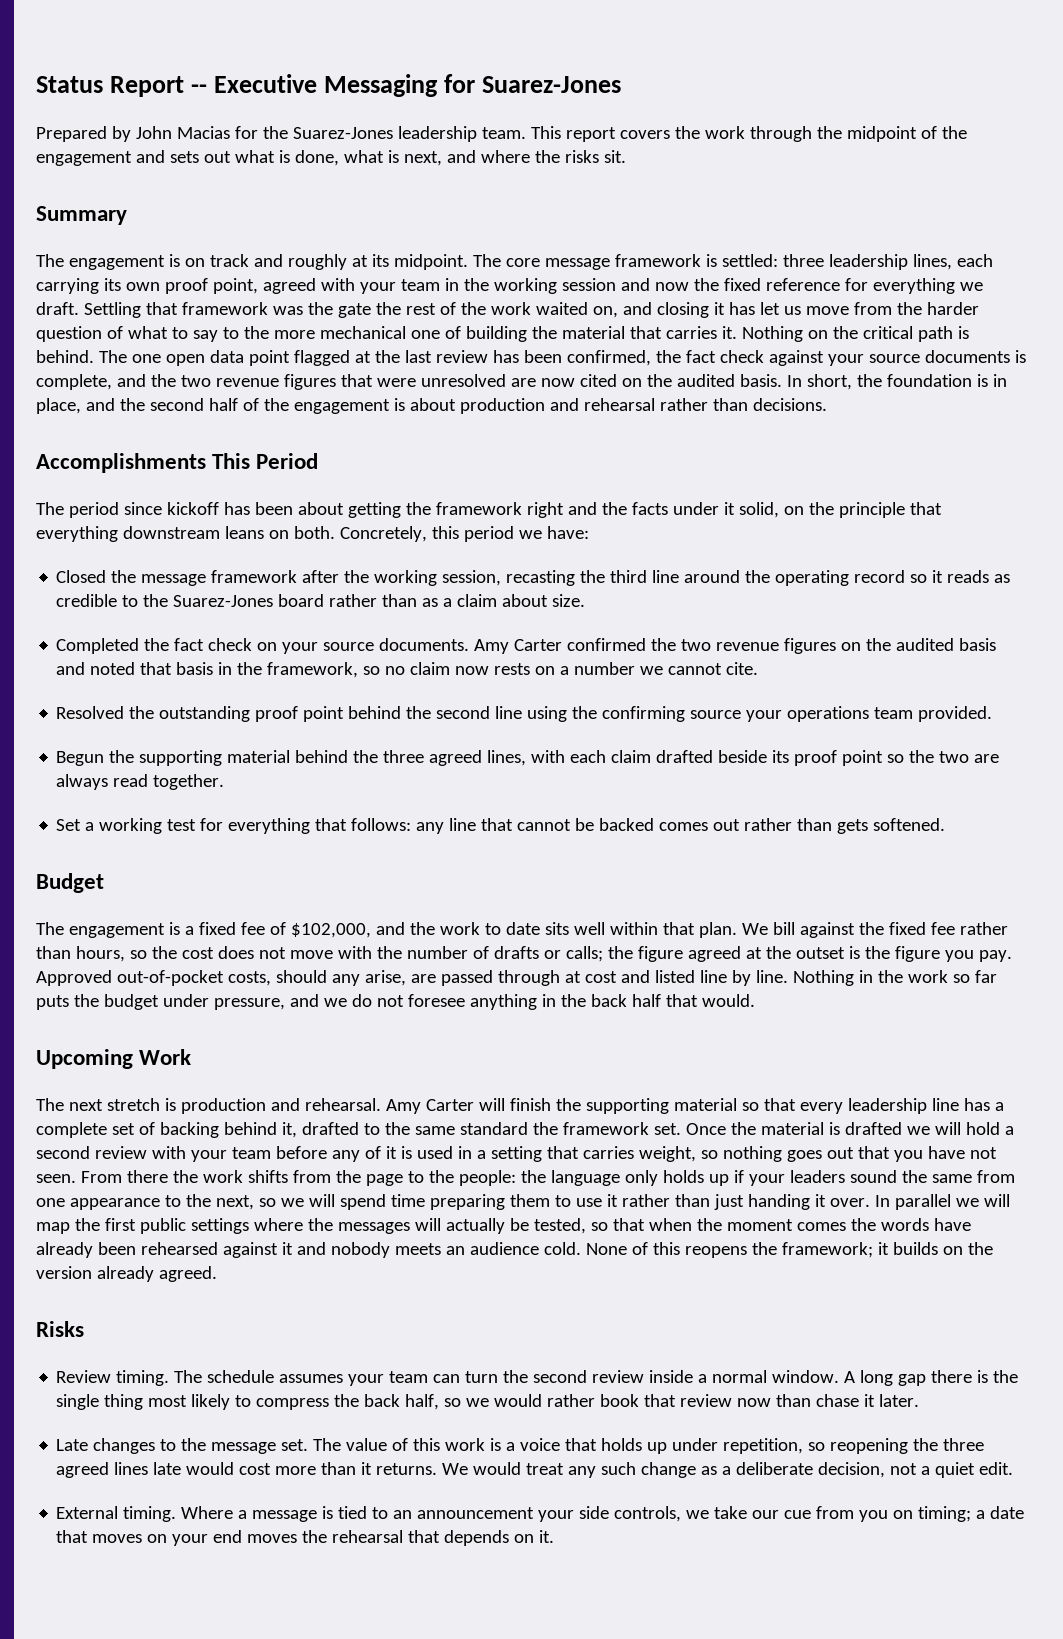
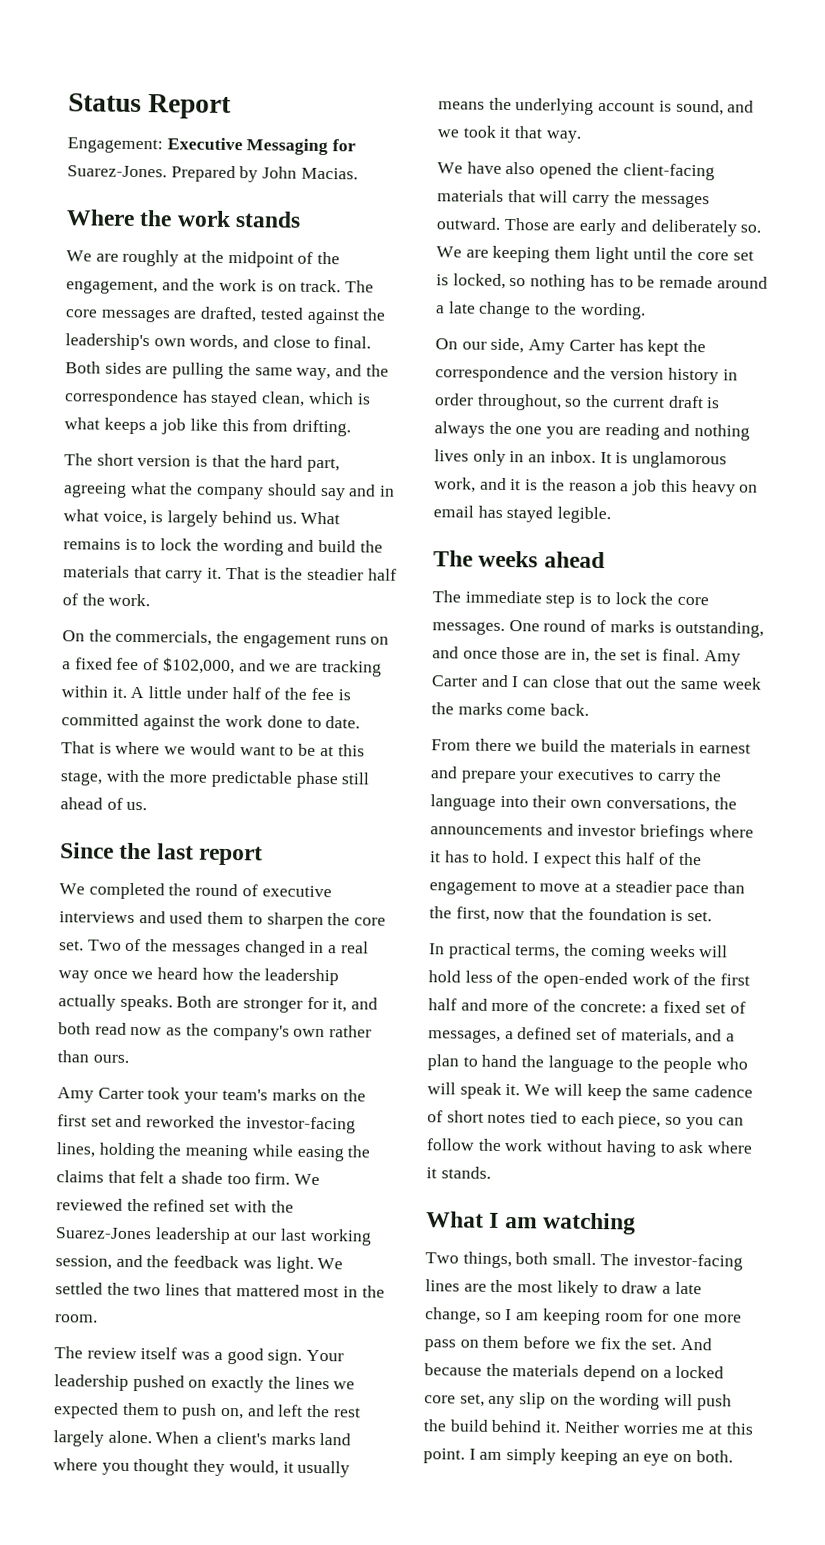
- Status Report -- Executive Messaging for Suarez-Jones
- Prepared by John Macias for the Suarez-Jones leadership team. This report covers the work through the midpoint of the engagement and sets out what is done, what is next, and where the risks sit.
- Summary
- The engagement is on track and roughly at its midpoint. The core message framework is settled: three leadership lines, each carrying its own proof point, agreed with your team in the working session and now the fixed reference for everything we draft. Settling that framework was the gate the rest of the work waited on, and closing it has let us move from the harder question of what to say to the more mechanical one of building the material that carries it. Nothing on the critical path is behind. The one open data point flagged at the last review has been confirmed, the fact check against your source documents is complete, and the two revenue figures that were unresolved are now cited on the audited basis. In short, the foundation is in place, and the second half of the engagement is about production and rehearsal rather than decisions.
- Accomplishments This Period
- The period since kickoff has been about getting the framework right and the facts under it solid, on the principle that everything downstream leans on both. Concretely, this period we have:
- Closed the message framework after the working session, recasting the third line around the operating record so it reads as credible to the Suarez-Jones board rather than as a claim about size.
- Completed the fact check on your source documents. Amy Carter confirmed the two revenue figures on the audited basis and noted that basis in the framework, so no claim now rests on a number we cannot cite.
- Resolved the outstanding proof point behind the second line using the confirming source your operations team provided.
- Begun the supporting material behind the three agreed lines, with each claim drafted beside its proof point so the two are always read together.
- Set a working test for everything that follows: any line that cannot be backed comes out rather than gets softened.
- Budget
- The engagement is a fixed fee of $102,000, and the work to date sits well within that plan. We bill against the fixed fee rather than hours, so the cost does not move with the number of drafts or calls; the figure agreed at the outset is the figure you pay. Approved out-of-pocket costs, should any arise, are passed through at cost and listed line by line. Nothing in the work so far puts the budget under pressure, and we do not foresee anything in the back half that would.
- Upcoming Work
- The next stretch is production and rehearsal. Amy Carter will finish the supporting material so that every leadership line has a complete set of backing behind it, drafted to the same standard the framework set. Once the material is drafted we will hold a second review with your team before any of it is used in a setting that carries weight, so nothing goes out that you have not seen. From there the work shifts from the page to the people: the language only holds up if your leaders sound the same from one appearance to the next, so we will spend time preparing them to use it rather than just handing it over. In parallel we will map the first public settings where the messages will actually be tested, so that when the moment comes the words have already been rehearsed against it and nobody meets an audience cold. None of this reopens the framework; it builds on the version already agreed.
- Risks
- Review timing. The schedule assumes your team can turn the second review inside a normal window. A long gap there is the single thing most likely to compress the back half, so we would rather book that review now than chase it later.
- Late changes to the message set. The value of this work is a voice that holds up under repetition, so reopening the three agreed lines late would cost more than it returns. We would treat any such change as a deliberate decision, not a quiet edit.
- External timing. Where a message is tied to an announcement your side controls, we take our cue from you on timing; a date that moves on your end moves the rehearsal that depends on it.
+ Status Report
+ Engagement: Executive Messaging for Suarez-Jones. Prepared by John Macias.
+ Where the work stands
+ We are roughly at the midpoint of the engagement, and the work is on track. The core messages are drafted, tested against the leadership's own words, and close to final. Both sides are pulling the same way, and the correspondence has stayed clean, which is what keeps a job like this from drifting.
+ The short version is that the hard part, agreeing what the company should say and in what voice, is largely behind us. What remains is to lock the wording and build the materials that carry it. That is the steadier half of the work.
+ On the commercials, the engagement runs on a fixed fee of $102,000, and we are tracking within it. A little under half of the fee is committed against the work done to date. That is where we would want to be at this stage, with the more predictable phase still ahead of us.
+ Since the last report
+ We completed the round of executive interviews and used them to sharpen the core set. Two of the messages changed in a real way once we heard how the leadership actually speaks. Both are stronger for it, and both read now as the company's own rather than ours.
+ Amy Carter took your team's marks on the first set and reworked the investor-facing lines, holding the meaning while easing the claims that felt a shade too firm. We reviewed the refined set with the Suarez-Jones leadership at our last working session, and the feedback was light. We settled the two lines that mattered most in the room.
+ The review itself was a good sign. Your leadership pushed on exactly the lines we expected them to push on, and left the rest largely alone. When a client's marks land where you thought they would, it usually means the underlying account is sound, and we took it that way.
+ We have also opened the client-facing materials that will carry the messages outward. Those are early and deliberately so. We are keeping them light until the core set is locked, so nothing has to be remade around a late change to the wording.
+ On our side, Amy Carter has kept the correspondence and the version history in order throughout, so the current draft is always the one you are reading and nothing lives only in an inbox. It is unglamorous work, and it is the reason a job this heavy on email has stayed legible.
+ The weeks ahead
+ The immediate step is to lock the core messages. One round of marks is outstanding, and once those are in, the set is final. Amy Carter and I can close that out the same week the marks come back.
+ From there we build the materials in earnest and prepare your executives to carry the language into their own conversations, the announcements and investor briefings where it has to hold. I expect this half of the engagement to move at a steadier pace than the first, now that the foundation is set.
+ In practical terms, the coming weeks will hold less of the open-ended work of the first half and more of the concrete: a fixed set of messages, a defined set of materials, and a plan to hand the language to the people who will speak it. We will keep the same cadence of short notes tied to each piece, so you can follow the work without having to ask where it stands.
+ What I am watching
+ Two things, both small. The investor-facing lines are the most likely to draw a late change, so I am keeping room for one more pass on them before we fix the set. And because the materials depend on a locked core set, any slip on the wording will push the build behind it. Neither worries me at this point. I am simply keeping an eye on both.

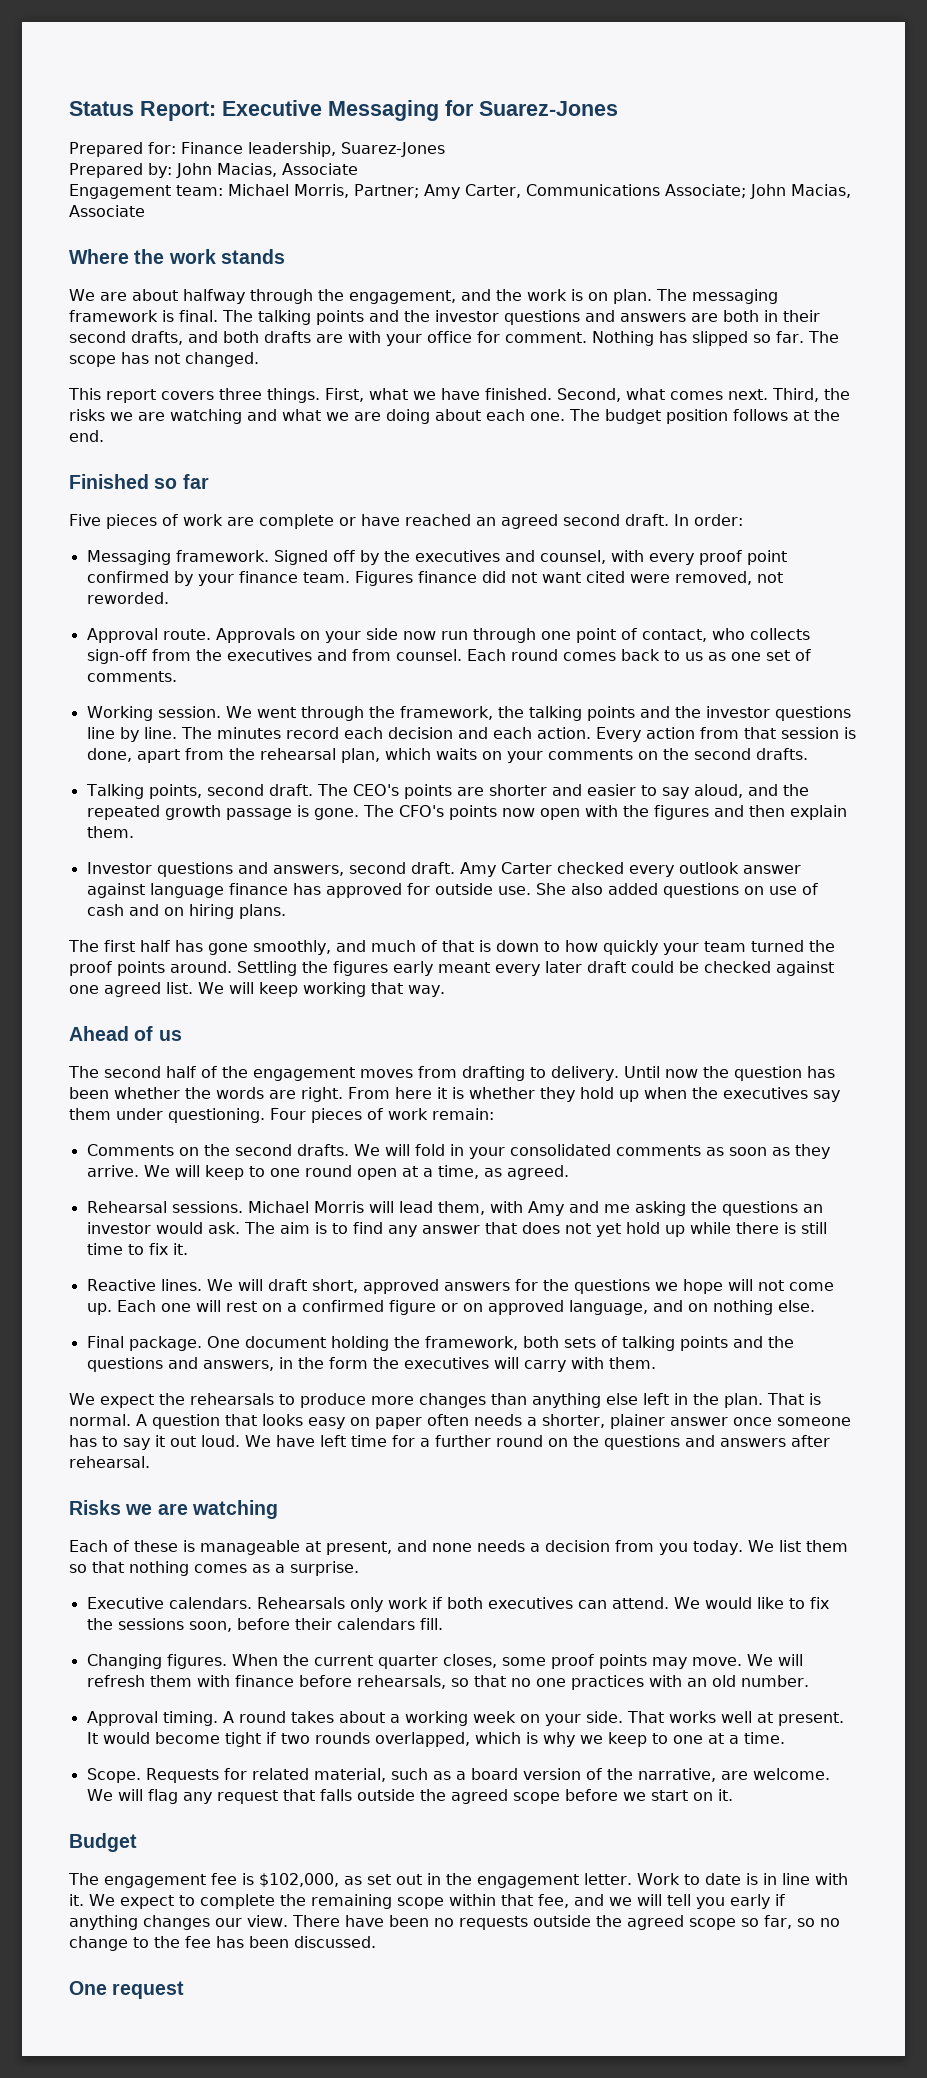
- Status Report
- Engagement: Executive Messaging for Suarez-Jones. Prepared by John Macias.
+ Status Report: Executive Messaging for Suarez-Jones
+ Prepared for: Finance leadership, Suarez-Jones
+ Prepared by: John Macias, Associate
+ Engagement team: Michael Morris, Partner; Amy Carter, Communications Associate; John Macias, Associate
- We are roughly at the midpoint of the engagement, and the work is on track. The core messages are drafted, tested against the leadership's own words, and close to final. Both sides are pulling the same way, and the correspondence has stayed clean, which is what keeps a job like this from drifting.
- The short version is that the hard part, agreeing what the company should say and in what voice, is largely behind us. What remains is to lock the wording and build the materials that carry it. That is the steadier half of the work.
- On the commercials, the engagement runs on a fixed fee of $102,000, and we are tracking within it. A little under half of the fee is committed against the work done to date. That is where we would want to be at this stage, with the more predictable phase still ahead of us.
- Since the last report
- We completed the round of executive interviews and used them to sharpen the core set. Two of the messages changed in a real way once we heard how the leadership actually speaks. Both are stronger for it, and both read now as the company's own rather than ours.
- Amy Carter took your team's marks on the first set and reworked the investor-facing lines, holding the meaning while easing the claims that felt a shade too firm. We reviewed the refined set with the Suarez-Jones leadership at our last working session, and the feedback was light. We settled the two lines that mattered most in the room.
- The review itself was a good sign. Your leadership pushed on exactly the lines we expected them to push on, and left the rest largely alone. When a client's marks land where you thought they would, it usually means the underlying account is sound, and we took it that way.
- We have also opened the client-facing materials that will carry the messages outward. Those are early and deliberately so. We are keeping them light until the core set is locked, so nothing has to be remade around a late change to the wording.
- On our side, Amy Carter has kept the correspondence and the version history in order throughout, so the current draft is always the one you are reading and nothing lives only in an inbox. It is unglamorous work, and it is the reason a job this heavy on email has stayed legible.
- The weeks ahead
- The immediate step is to lock the core messages. One round of marks is outstanding, and once those are in, the set is final. Amy Carter and I can close that out the same week the marks come back.
- From there we build the materials in earnest and prepare your executives to carry the language into their own conversations, the announcements and investor briefings where it has to hold. I expect this half of the engagement to move at a steadier pace than the first, now that the foundation is set.
- In practical terms, the coming weeks will hold less of the open-ended work of the first half and more of the concrete: a fixed set of messages, a defined set of materials, and a plan to hand the language to the people who will speak it. We will keep the same cadence of short notes tied to each piece, so you can follow the work without having to ask where it stands.
- What I am watching
- Two things, both small. The investor-facing lines are the most likely to draw a late change, so I am keeping room for one more pass on them before we fix the set. And because the materials depend on a locked core set, any slip on the wording will push the build behind it. Neither worries me at this point. I am simply keeping an eye on both.
+ We are about halfway through the engagement, and the work is on plan. The messaging framework is final. The talking points and the investor questions and answers are both in their second drafts, and both drafts are with your office for comment. Nothing has slipped so far. The scope has not changed.
+ This report covers three things. First, what we have finished. Second, what comes next. Third, the risks we are watching and what we are doing about each one. The budget position follows at the end.
+ Finished so far
+ Five pieces of work are complete or have reached an agreed second draft. In order:
+ Messaging framework. Signed off by the executives and counsel, with every proof point confirmed by your finance team. Figures finance did not want cited were removed, not reworded.
+ Approval route. Approvals on your side now run through one point of contact, who collects sign-off from the executives and from counsel. Each round comes back to us as one set of comments.
+ Working session. We went through the framework, the talking points and the investor questions line by line. The minutes record each decision and each action. Every action from that session is done, apart from the rehearsal plan, which waits on your comments on the second drafts.
+ Talking points, second draft. The CEO's points are shorter and easier to say aloud, and the repeated growth passage is gone. The CFO's points now open with the figures and then explain them.
+ Investor questions and answers, second draft. Amy Carter checked every outlook answer against language finance has approved for outside use. She also added questions on use of cash and on hiring plans.
+ The first half has gone smoothly, and much of that is down to how quickly your team turned the proof points around. Settling the figures early meant every later draft could be checked against one agreed list. We will keep working that way.
+ Ahead of us
+ The second half of the engagement moves from drafting to delivery. Until now the question has been whether the words are right. From here it is whether they hold up when the executives say them under questioning. Four pieces of work remain:
+ Comments on the second drafts. We will fold in your consolidated comments as soon as they arrive. We will keep to one round open at a time, as agreed.
+ Rehearsal sessions. Michael Morris will lead them, with Amy and me asking the questions an investor would ask. The aim is to find any answer that does not yet hold up while there is still time to fix it.
+ Reactive lines. We will draft short, approved answers for the questions we hope will not come up. Each one will rest on a confirmed figure or on approved language, and on nothing else.
+ Final package. One document holding the framework, both sets of talking points and the questions and answers, in the form the executives will carry with them.
+ We expect the rehearsals to produce more changes than anything else left in the plan. That is normal. A question that looks easy on paper often needs a shorter, plainer answer once someone has to say it out loud. We have left time for a further round on the questions and answers after rehearsal.
+ Risks we are watching
+ Each of these is manageable at present, and none needs a decision from you today. We list them so that nothing comes as a surprise.
+ Executive calendars. Rehearsals only work if both executives can attend. We would like to fix the sessions soon, before their calendars fill.
+ Changing figures. When the current quarter closes, some proof points may move. We will refresh them with finance before rehearsals, so that no one practices with an old number.
+ Approval timing. A round takes about a working week on your side. That works well at present. It would become tight if two rounds overlapped, which is why we keep to one at a time.
+ Scope. Requests for related material, such as a board version of the narrative, are welcome. We will flag any request that falls outside the agreed scope before we start on it.
+ Budget
+ The engagement fee is $102,000, as set out in the engagement letter. Work to date is in line with it. We expect to complete the remaining scope within that fee, and we will tell you early if anything changes our view. There have been no requests outside the agreed scope so far, so no change to the fee has been discussed.
+ One request

